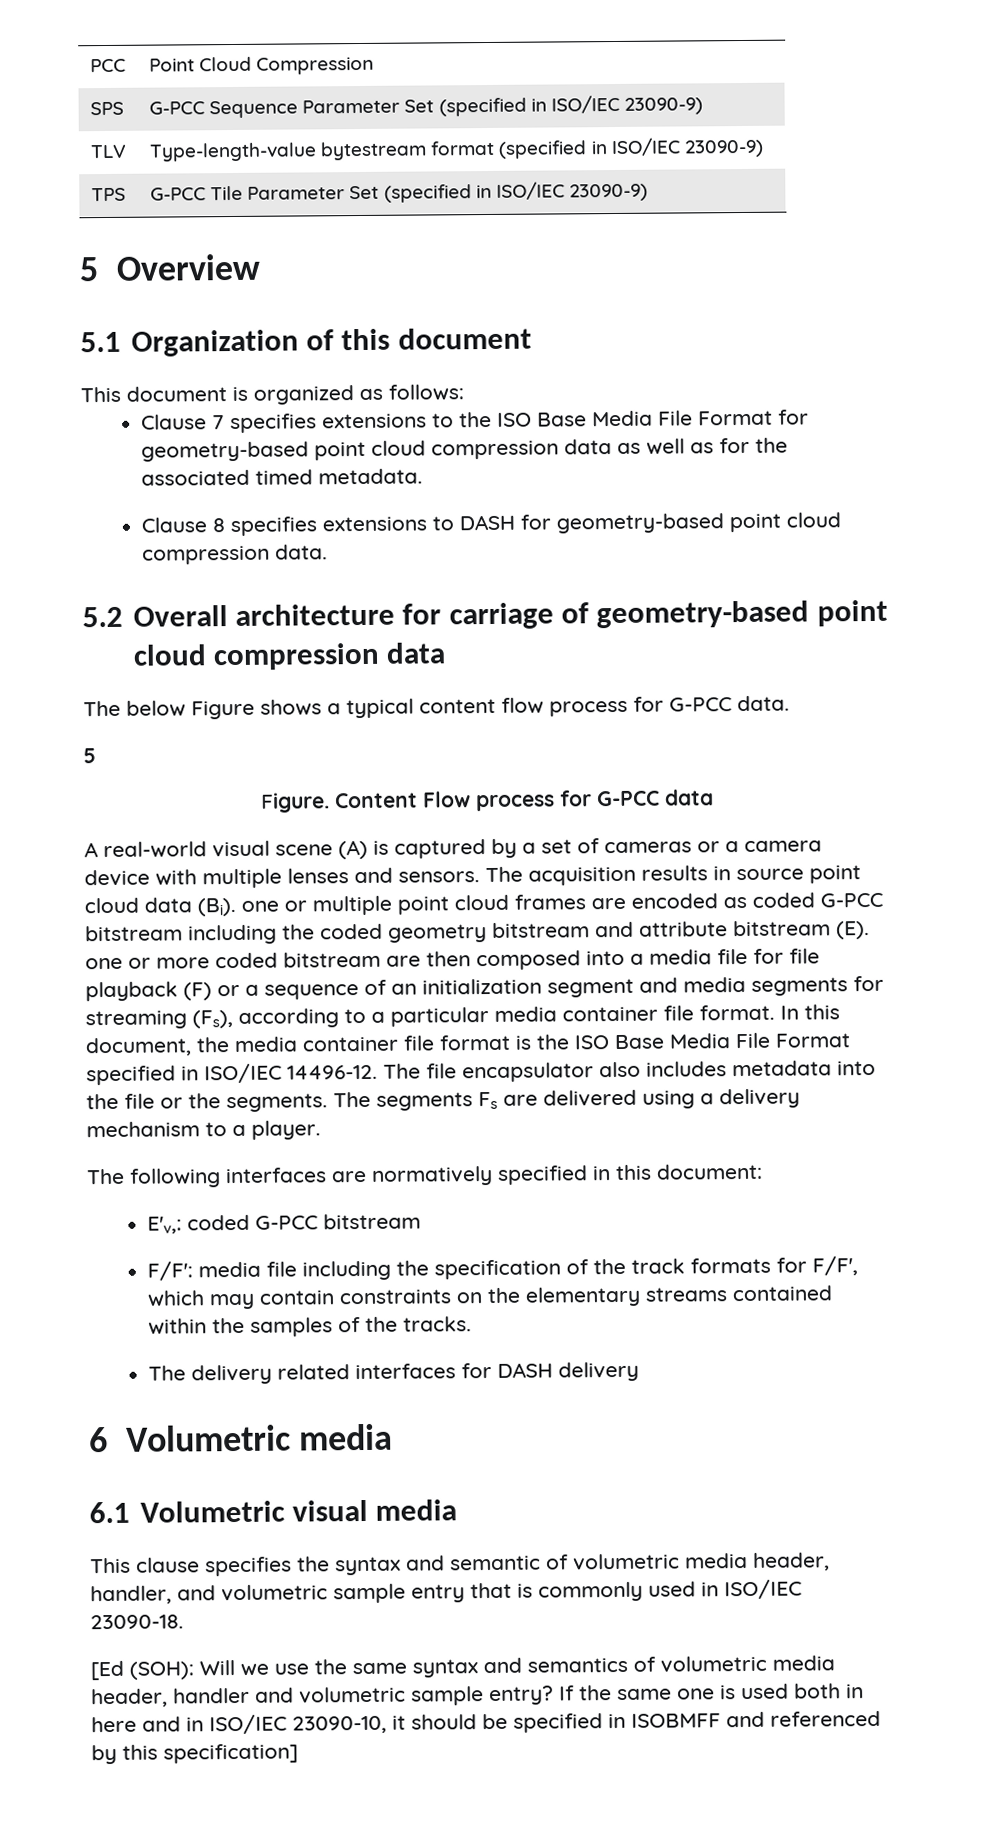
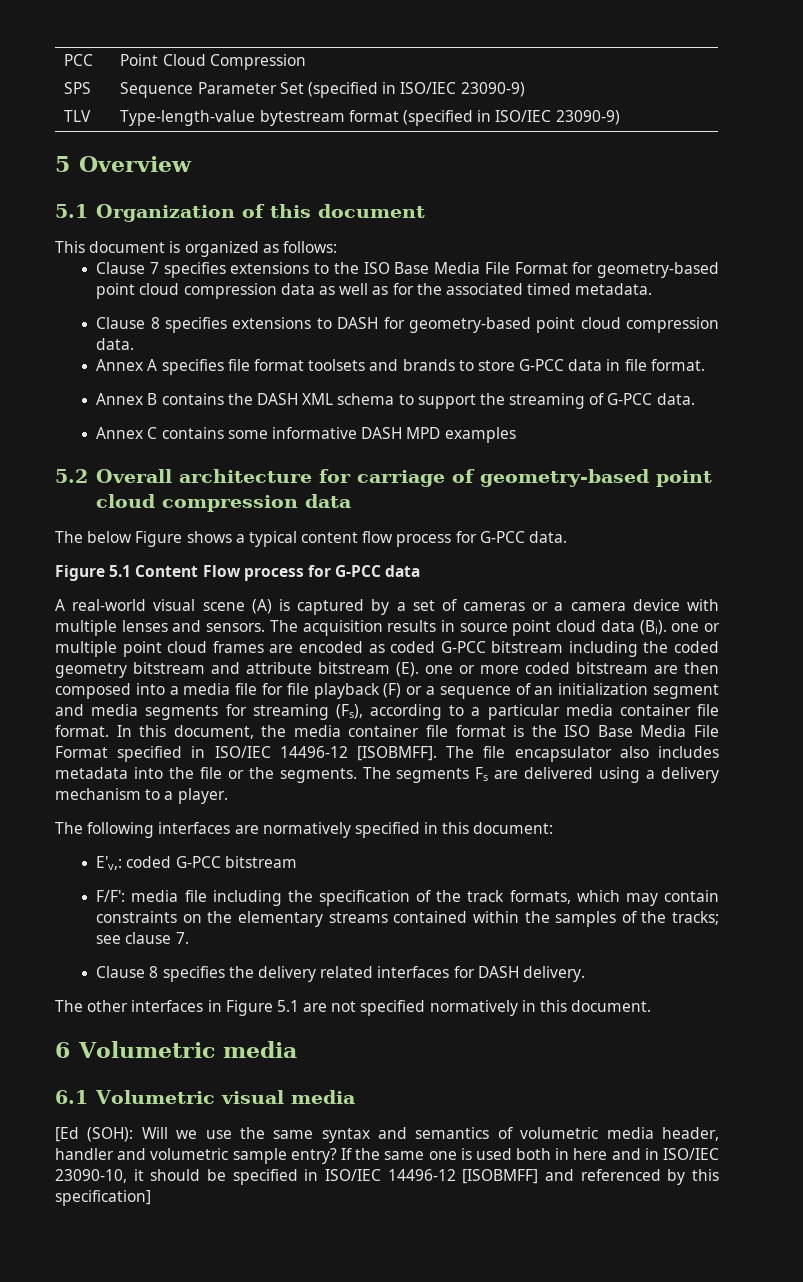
- SPS | G-PCC Sequence Parameter Set (specified in ISO/IEC 23090-9)
+ SPS | Sequence Parameter Set (specified in ISO/IEC 23090-9)
- TPS | G-PCC Tile Parameter Set (specified in ISO/IEC 23090-9)
+ Annex A specifies file format toolsets and brands to store G-PCC data in file format.
+ Annex B contains the DASH XML schema to support the streaming of G-PCC data.
+ Annex C contains some informative DASH MPD examples
  The below Figure shows a typical content flow process for G-PCC data.
- 5
- Figure. Content Flow process for G-PCC data
+ Figure 5.1 Content Flow process for G-PCC data
- In this document, the media container file format is the ISO Base Media File Format specified in ISO/IEC 14496-12.
+ In this document, the media container file format is the ISO Base Media File Format specified in ISO/IEC 14496-12 [ISOBMFF].
- F/F': media file including the specification of the track formats for F/F', which may contain constraints on the elementary streams contained within the samples of the tracks.
- The delivery related interfaces for DASH delivery
+ F/F': media file including the specification of the track formats, which may contain constraints on the elementary streams contained within the samples of the tracks; see clause 7.
+ Clause 8 specifies the delivery related interfaces for DASH delivery.
+ The other interfaces in Figure 5.1 are not specified normatively in this document.
- This clause specifies the syntax and semantic of volumetric media header, handler, and volumetric sample entry that is commonly used in ISO/IEC 23090-18.
- If the same one is used both in here and in ISO/IEC 23090-10, it should be specified in ISOBMFF and referenced by this specification]
+ If the same one is used both in here and in ISO/IEC 23090-10, it should be specified in ISO/IEC 14496-12 [ISOBMFF] and referenced by this specification]

